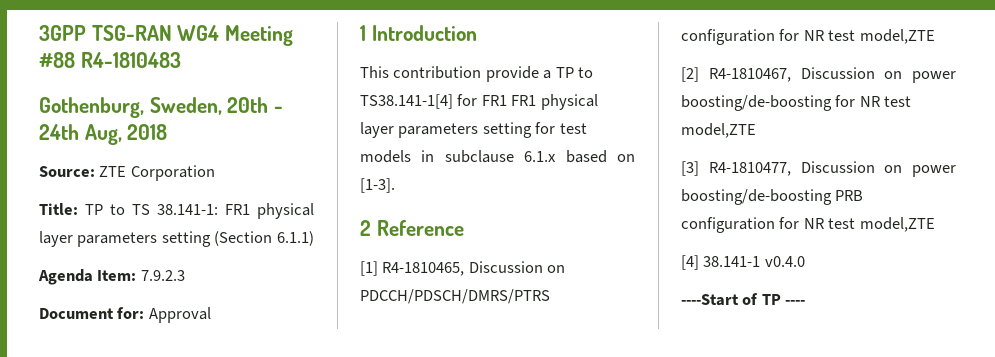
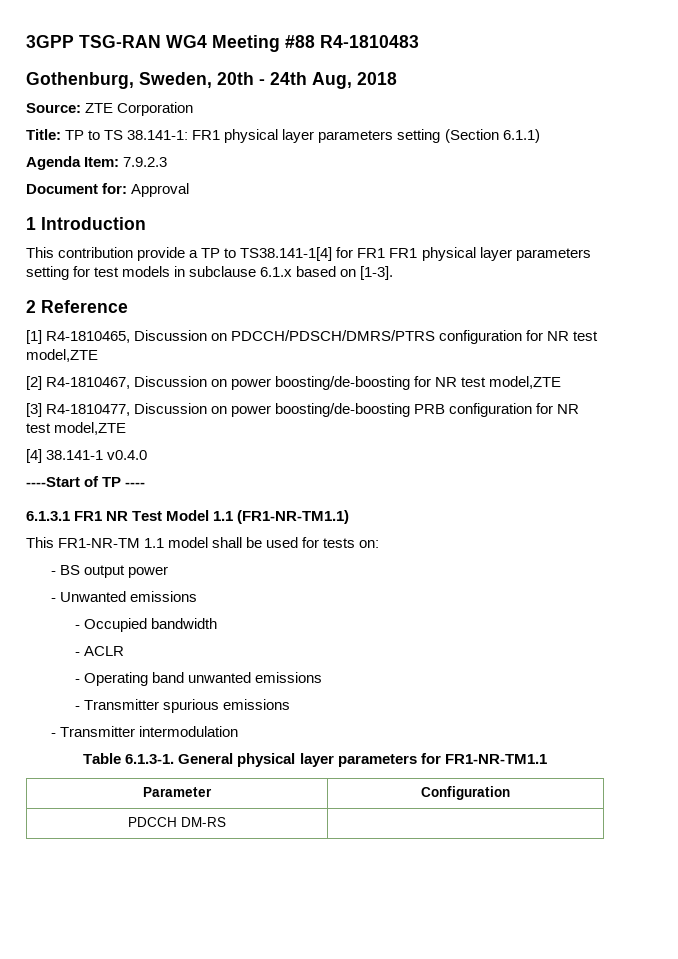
+ 6.1.3.1 FR1 NR Test Model 1.1 (FR1-NR-TM1.1)
+ This FR1-NR-TM 1.1 model shall be used for tests on:
+ - BS output power
+ - Unwanted emissions
+ - Occupied bandwidth
+ - ACLR
+ - Operating band unwanted emissions
+ - Transmitter spurious emissions
+ - Transmitter intermodulation
+ Table 6.1.3-1. General physical layer parameters for FR1-NR-TM1.1
+ Parameter | Configuration
+ PDCCH DM-RS |

